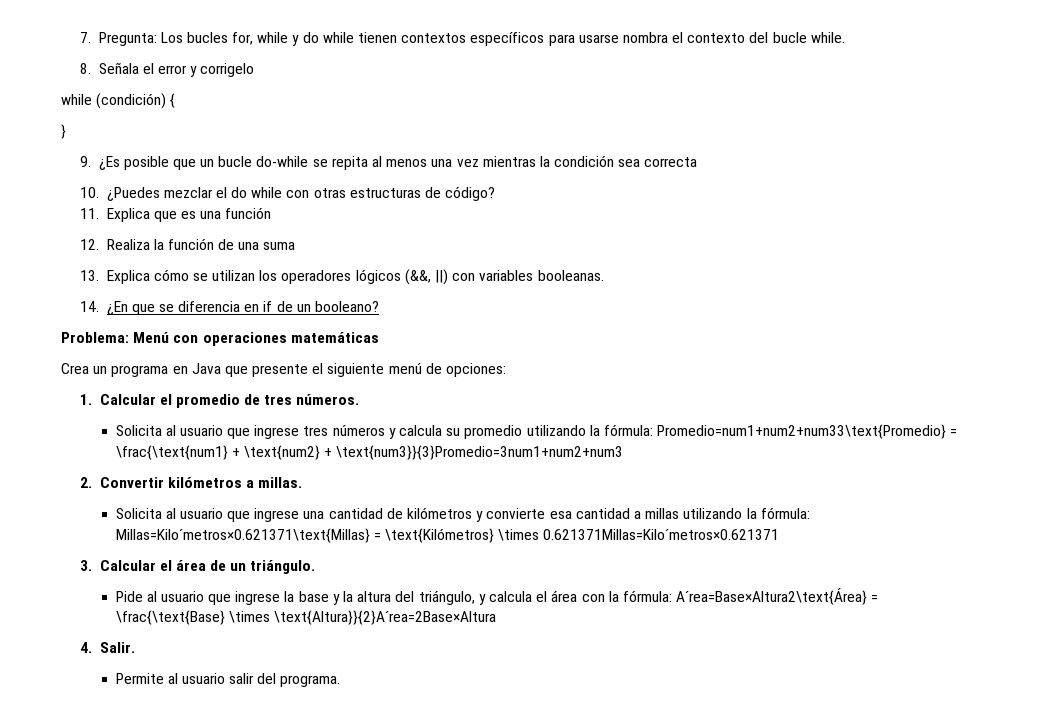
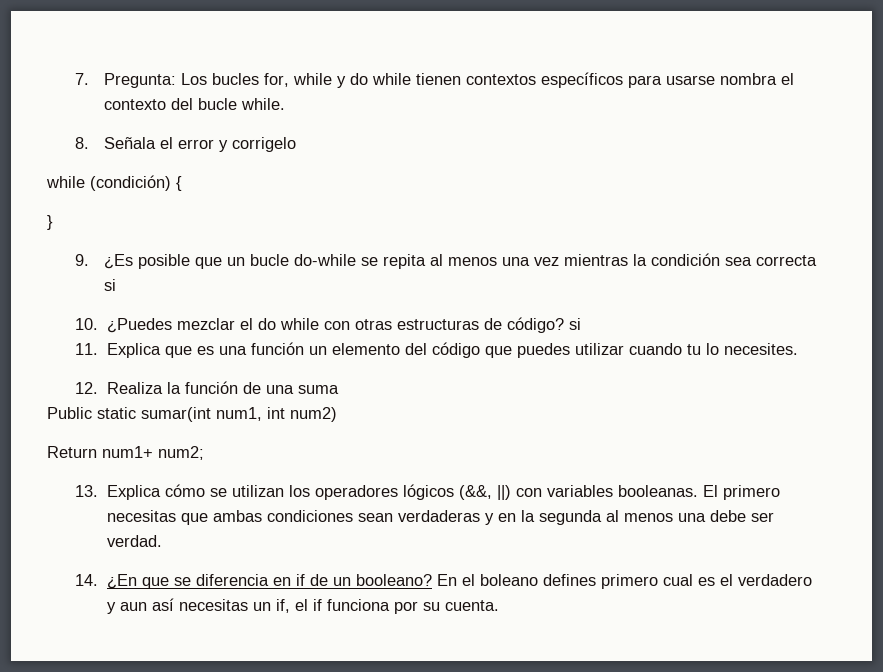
- 9. ¿Es posible que un bucle do-while se repita al menos una vez mientras la condición sea correcta
+ 9. ¿Es posible que un bucle do-while se repita al menos una vez mientras la condición sea correcta si
- 10. ¿Puedes mezclar el do while con otras estructuras de código?
+ 10. ¿Puedes mezclar el do while con otras estructuras de código? si
- 11. Explica que es una función
+ 11. Explica que es una función un elemento del código que puedes utilizar cuando tu lo necesites.
+ Public static sumar(int num1, int num2)
+ Return num1+ num2;
+ El primero necesitas que ambas condiciones sean verdaderas y en la segunda al menos una debe ser verdad.
- 14. ¿En que se diferencia en if de un booleano?
- Problema: Menú con operaciones matemáticas
- Crea un programa en Java que presente el siguiente menú de opciones:
- 1. Calcular el promedio de tres números.
- Solicita al usuario que ingrese tres números y calcula su promedio utilizando la fórmula: Promedio=num1+num2+num33\text{Promedio} = \frac{\text{num1} + \text{num2} + \text{num3}}{3}Promedio=3num1+num2+num3
- 2. Convertir kilómetros a millas.
- Solicita al usuario que ingrese una cantidad de kilómetros y convierte esa cantidad a millas utilizando la fórmula: Millas=Kiloˊmetros×0.621371\text{Millas} = \text{Kilómetros} \times 0.621371Millas=Kiloˊmetros×0.621371
- 3. Calcular el área de un triángulo.
- Pide al usuario que ingrese la base y la altura del triángulo, y calcula el área con la fórmula: Aˊrea=Base×Altura2\text{Área} = \frac{\text{Base} \times \text{Altura}}{2}Aˊrea=2Base×Altura
- 4. Salir.
- Permite al usuario salir del programa.
+ 14. ¿En que se diferencia en if de un booleano? En el boleano defines primero cual es el verdadero y aun así necesitas un if, el if funciona por su cuenta.

